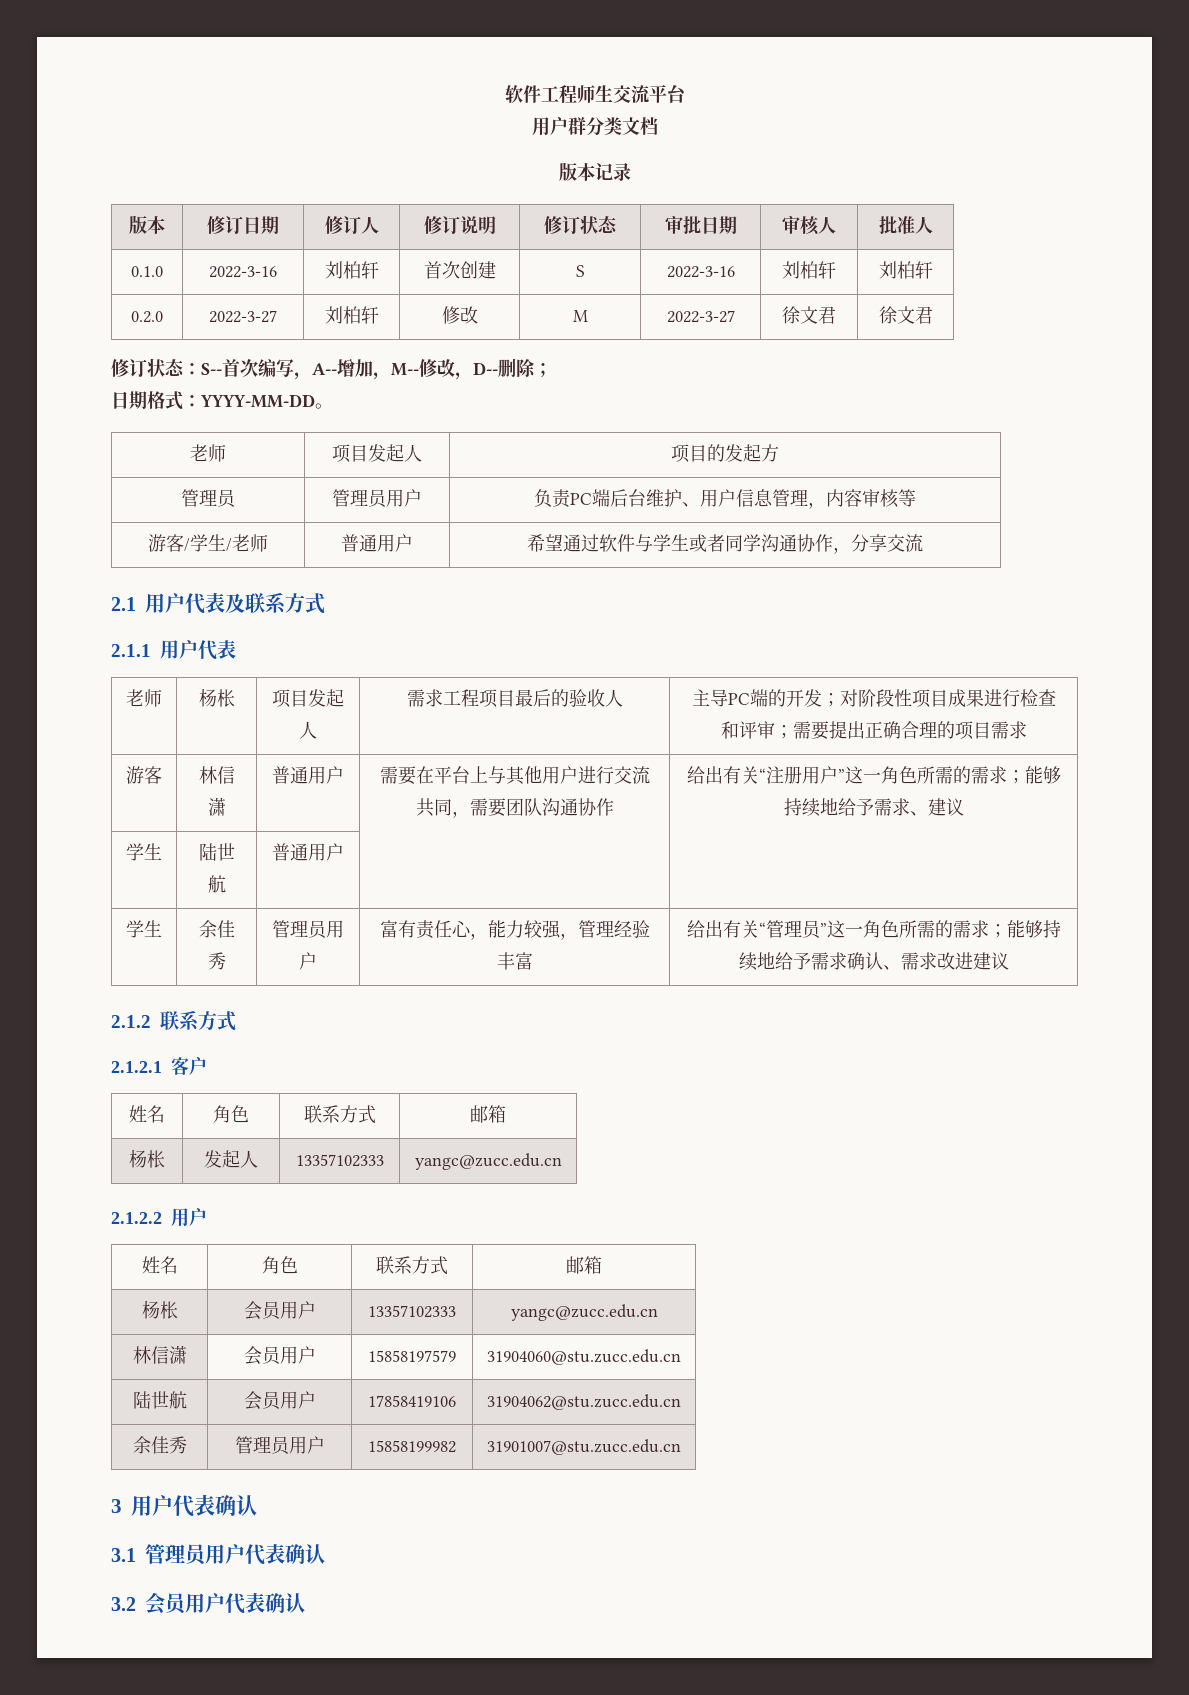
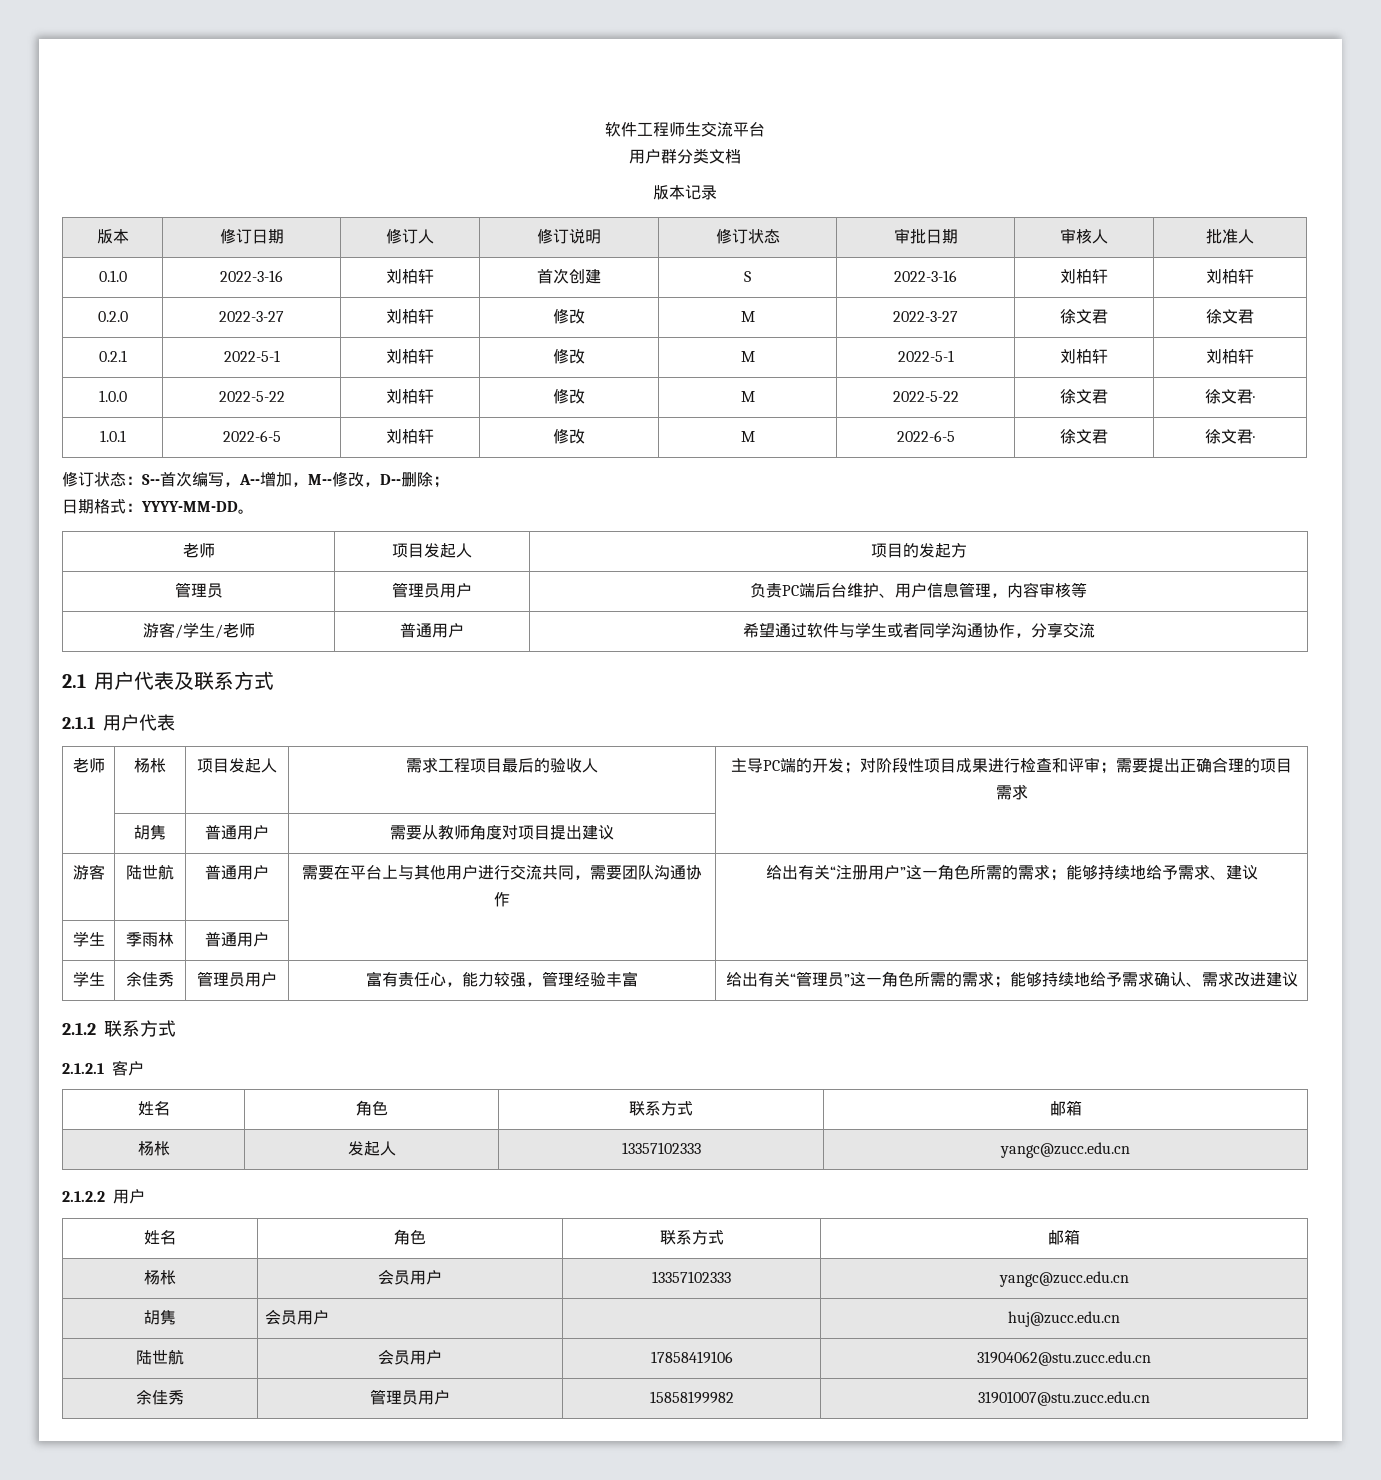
+ 0.2.1 | 2022-5-1 | 刘柏轩 | 修改 | M | 2022-5-1 | 刘柏轩 | 刘柏轩
+ 1.0.0 | 2022-5-22 | 刘柏轩 | 修改 | M | 2022-5-22 | 徐文君 | 徐文君·
+ 1.0.1 | 2022-6-5 | 刘柏轩 | 修改 | M | 2022-6-5 | 徐文君 | 徐文君·
+ | 胡隽 | 普通用户 | 需要从教师角度对项目提出建议 |
- 游客 | 林信潇 | 普通用户 | 需要在平台上与其他用户进行交流共同，需要团队沟通协作 | 给出有关“注册用户”这一角色所需的需求；能够持续地给予需求、建议
+ 游客 | 陆世航 | 普通用户 | 需要在平台上与其他用户进行交流共同，需要团队沟通协作 | 给出有关“注册用户”这一角色所需的需求；能够持续地给予需求、建议
- 学生 | 陆世航 | 普通用户 | |
+ 学生 | 季雨林 | 普通用户 | |
- 林信潇 | 会员用户 | 15858197579 | 31904060@stu.zucc.edu.cn
+ 胡隽 | 会员用户 | | huj@zucc.edu.cn
- 3用户代表确认
- 3.1管理员用户代表确认
- 3.2会员用户代表确认

